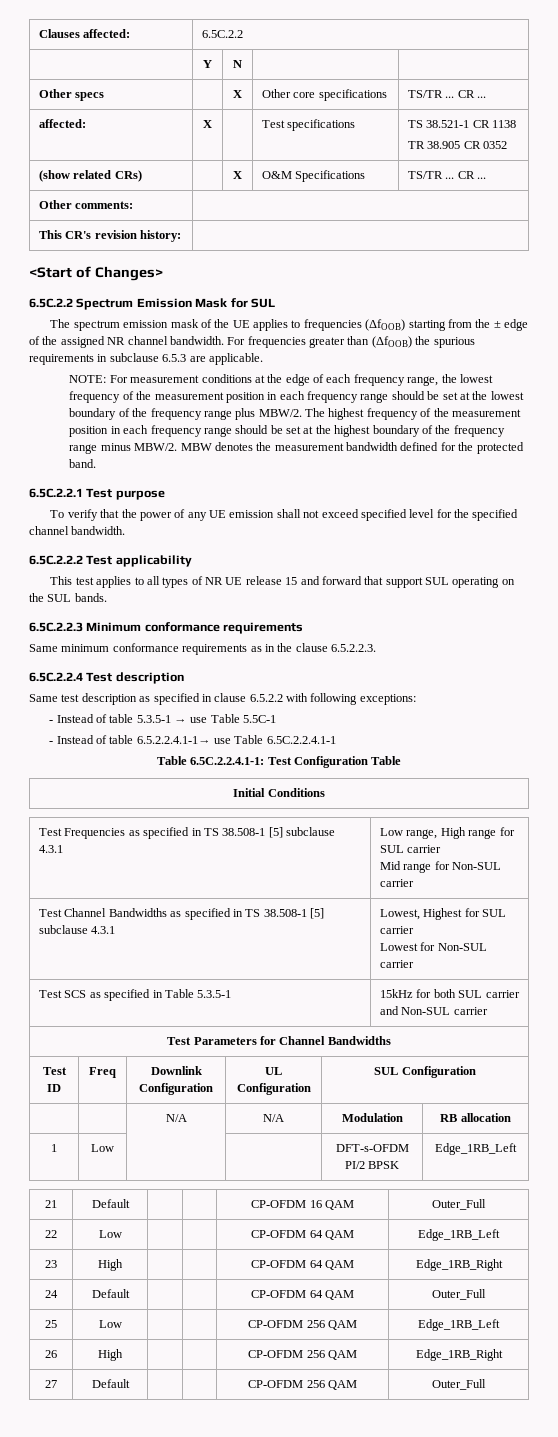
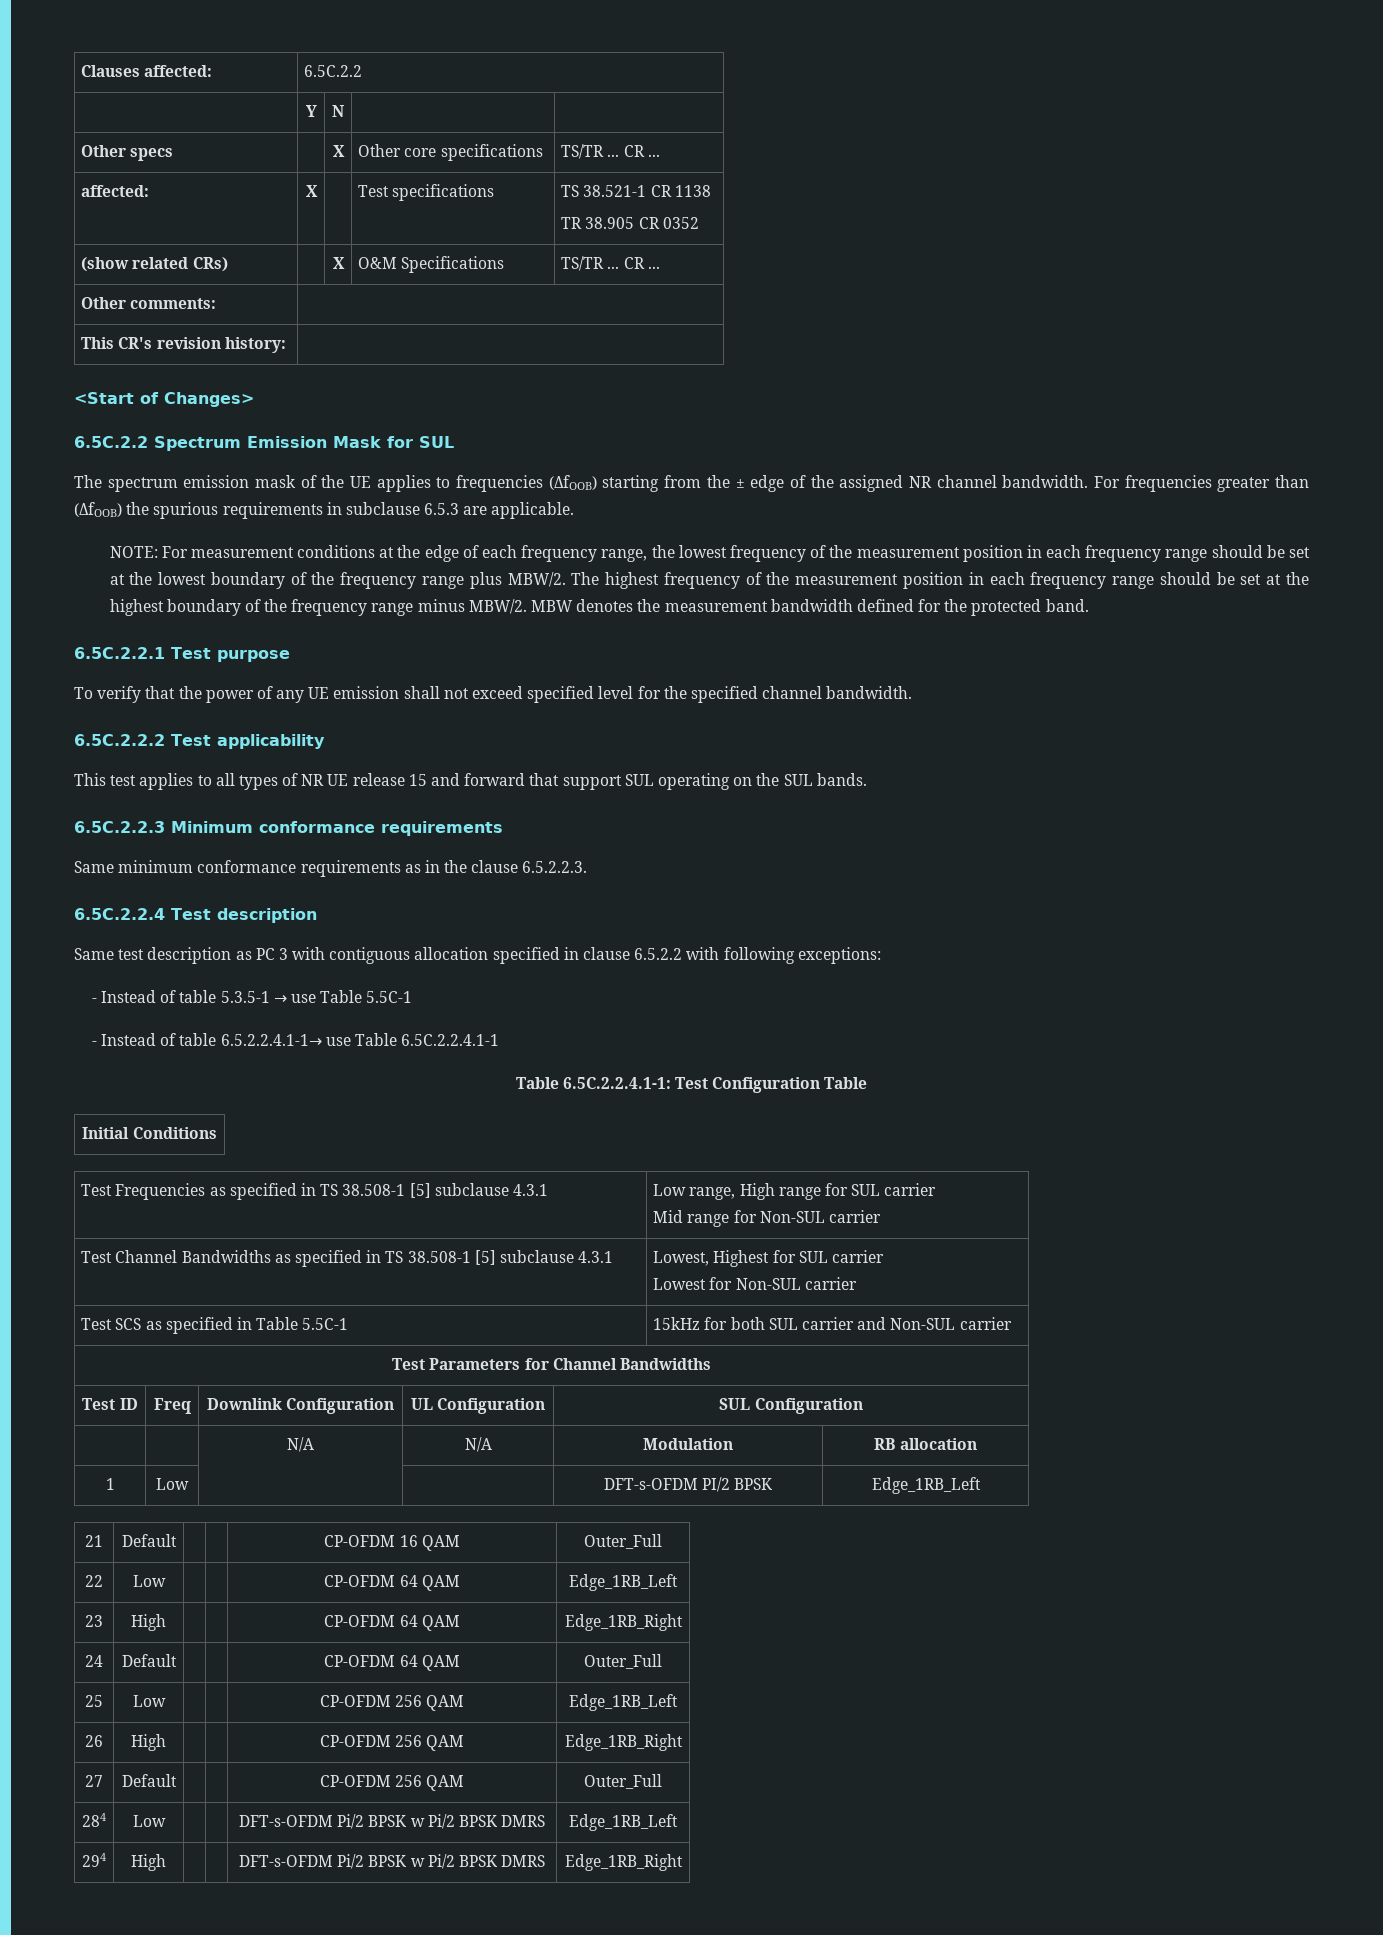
- Same test description as specified in clause 6.5.2.2 with following exceptions:
+ Same test description as PC 3 with contiguous allocation specified in clause 6.5.2.2 with following exceptions:
- Test SCS as specified in Table 5.3.5-1 | 15kHz for both SUL carrier and Non-SUL carrier
+ Test SCS as specified in Table 5.5C-1 | 15kHz for both SUL carrier and Non-SUL carrier
+ 284 | Low | | | DFT-s-OFDM Pi/2 BPSK w Pi/2 BPSK DMRS | Edge_1RB_Left
+ 294 | High | | | DFT-s-OFDM Pi/2 BPSK w Pi/2 BPSK DMRS | Edge_1RB_Right

